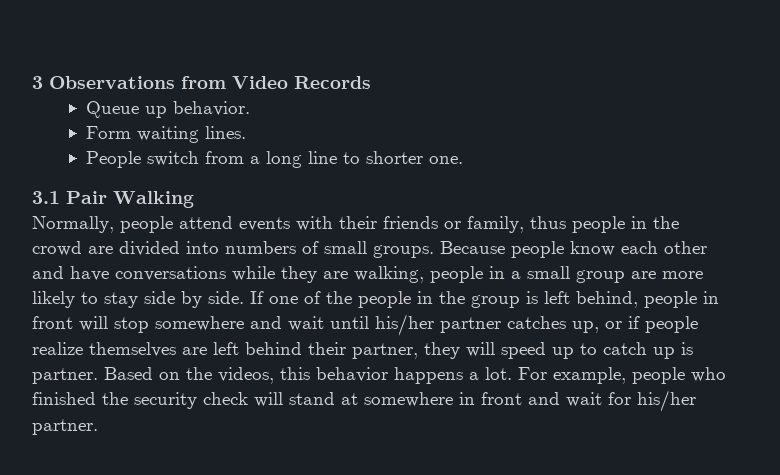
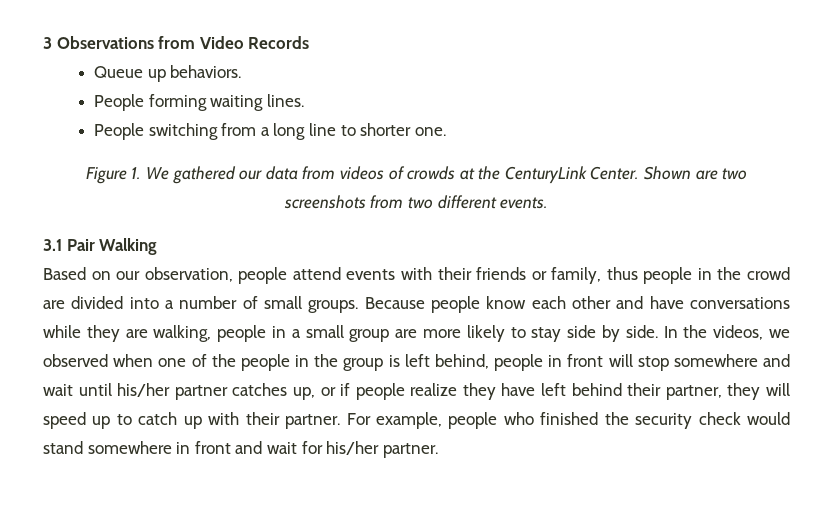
- Queue up behavior.
- Form waiting lines.
+ Queue up behaviors.
+ People forming waiting lines.
- People switch from a long line to shorter one.
+ People switching from a long line to shorter one.
+ Figure 1. We gathered our data from videos of crowds at the CenturyLink Center. Shown are two screenshots from two different events.
- Normally, people attend events with their friends or family, thus people in the crowd are divided into numbers of small groups.
+ Based on our observation, people attend events with their friends or family, thus people in the crowd are divided into a number of small groups.
- If one of the people in the group is left behind, people in front will stop somewhere and wait until his/her partner catches up, or if people realize themselves are left behind their partner, they will speed up to catch up is partner. Based on the videos, this behavior happens a lot.
+ In the videos, we observed when one of the people in the group is left behind, people in front will stop somewhere and wait until his/her partner catches up, or if people realize they have left behind their partner, they will speed up to catch up with their partner.
- For example, people who finished the security check will stand at somewhere in front and wait for his/her partner.
+ For example, people who finished the security check would stand somewhere in front and wait for his/her partner.

